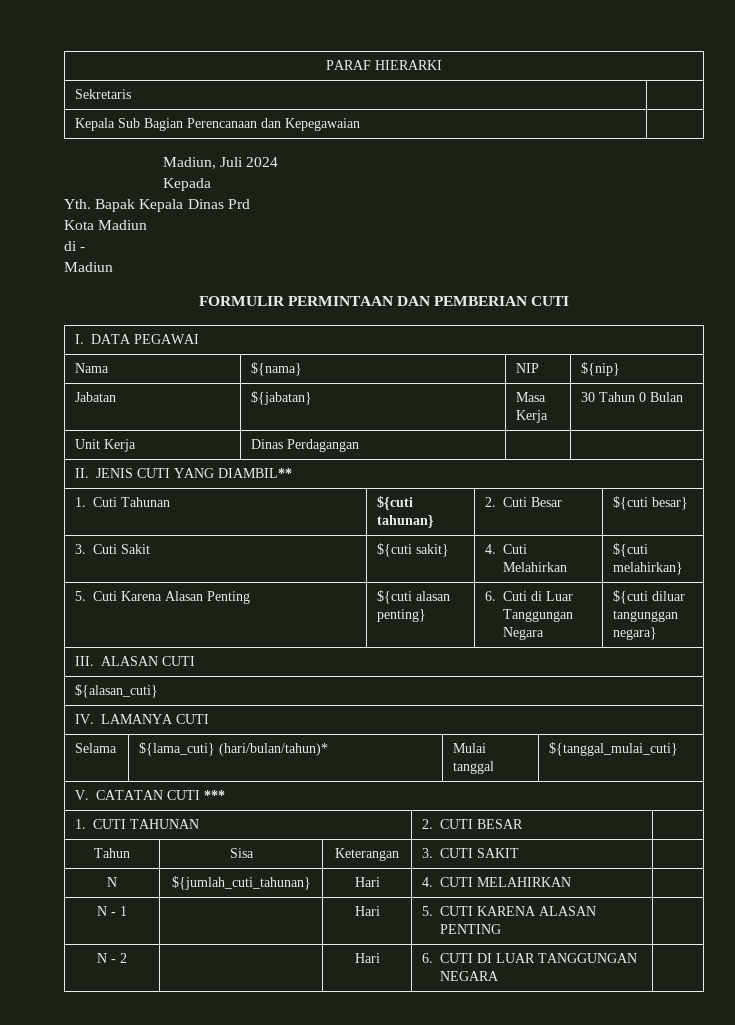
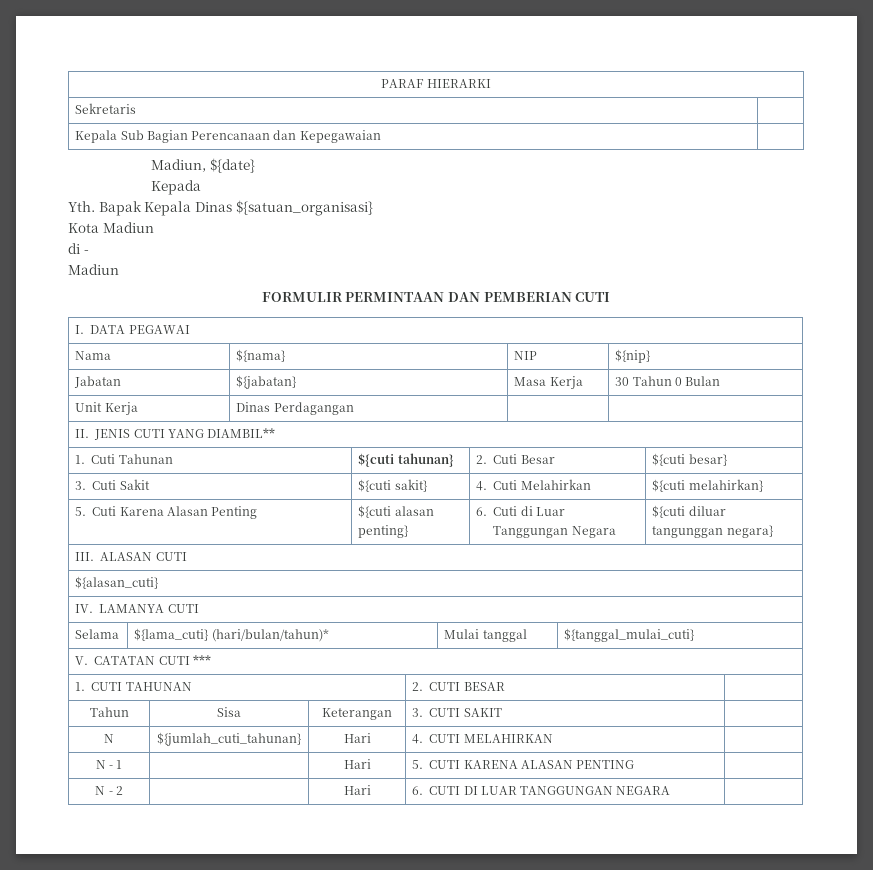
- Madiun, Juli 2024
+ Madiun, ${date}
- Yth. Bapak Kepala Dinas Prd
+ Yth. Bapak Kepala Dinas ${satuan_organisasi}

